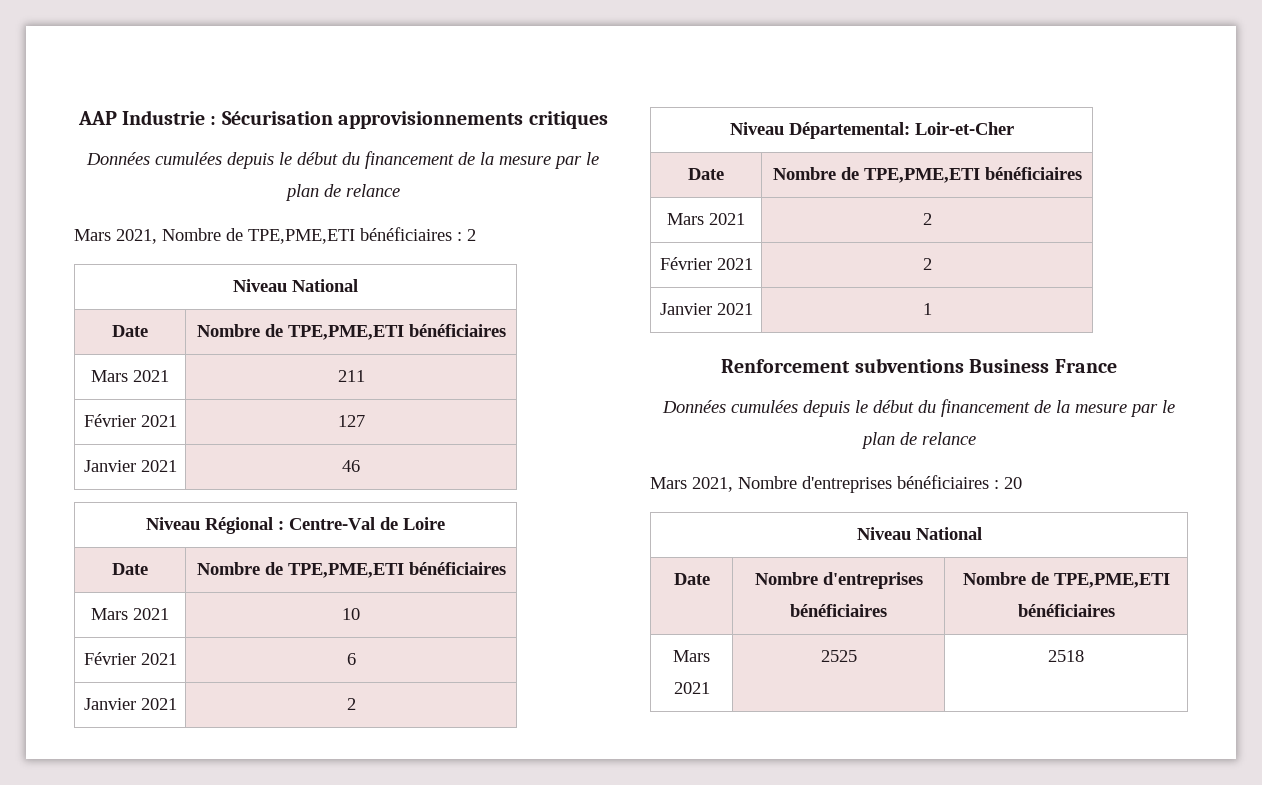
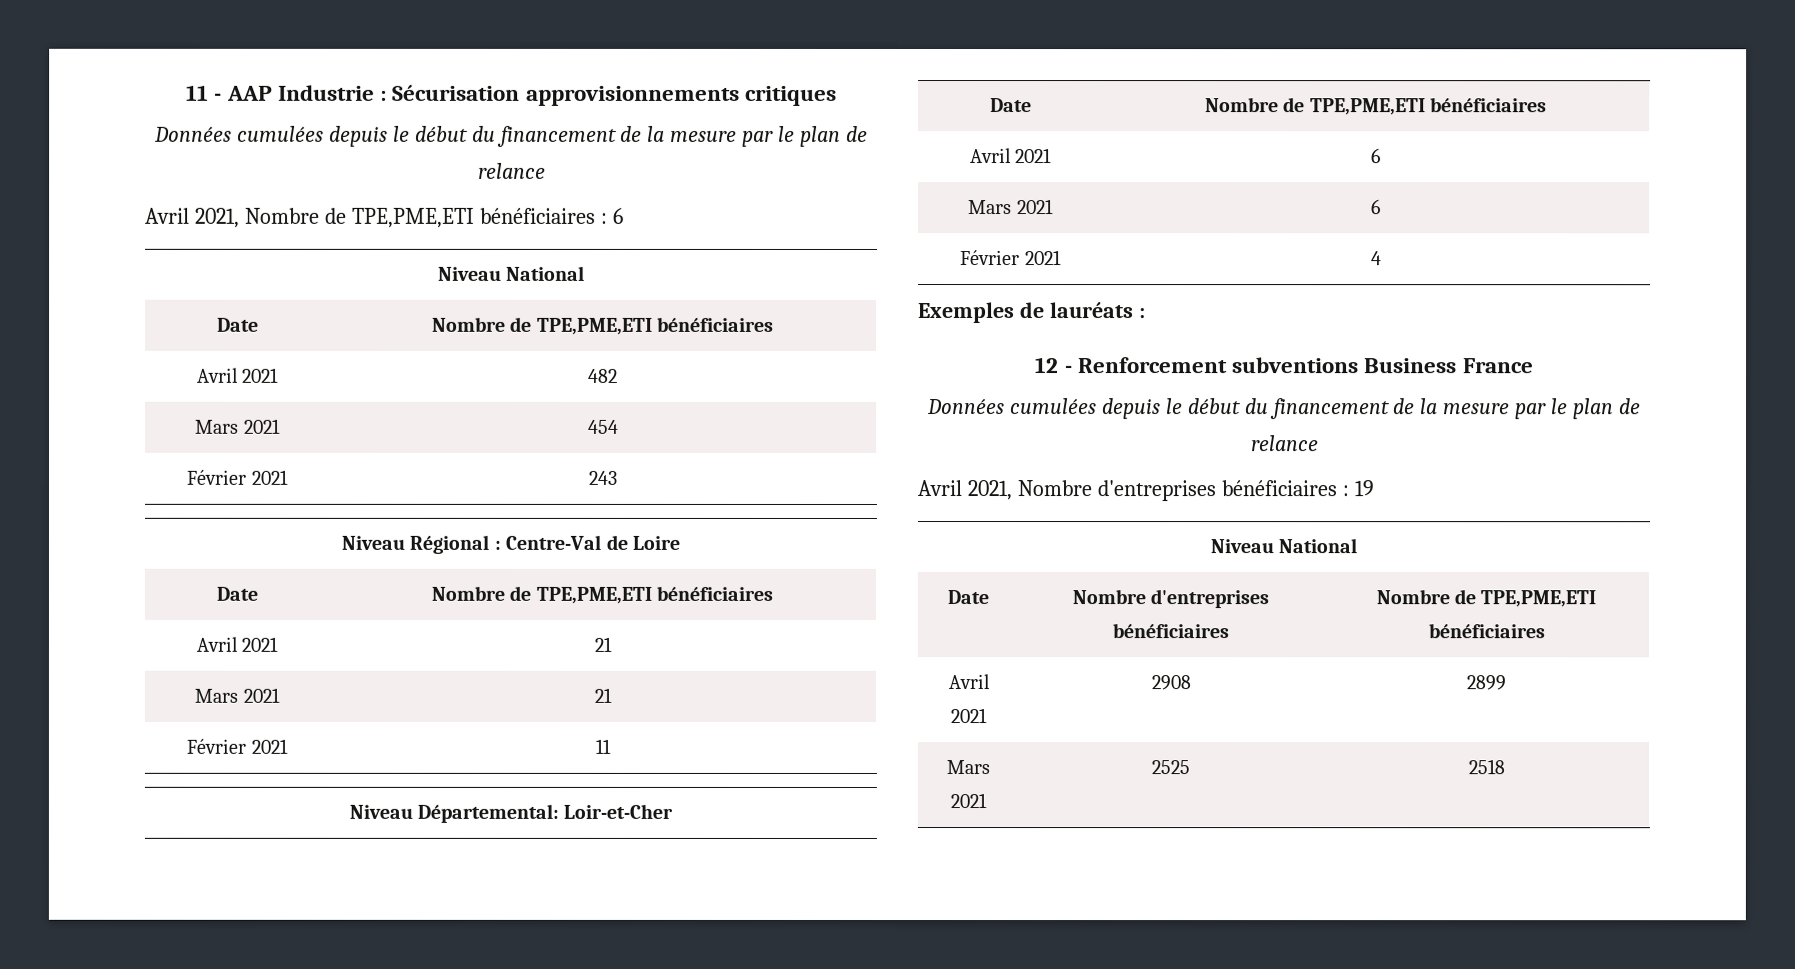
- AAP Industrie : Sécurisation approvisionnements critiques
+ 11 - AAP Industrie : Sécurisation approvisionnements critiques
- Mars 2021, Nombre de TPE,PME,ETI bénéficiaires : 2
+ Avril 2021, Nombre de TPE,PME,ETI bénéficiaires : 6
- Mars 2021 | 211
- Février 2021 | 127
- Janvier 2021 | 46
+ Avril 2021 | 482
+ Mars 2021 | 454
+ Février 2021 | 243
- Mars 2021 | 10
- Février 2021 | 6
- Janvier 2021 | 2
+ Avril 2021 | 21
+ Mars 2021 | 21
+ Février 2021 | 11
- Mars 2021 | 2
- Février 2021 | 2
- Janvier 2021 | 1
- Renforcement subventions Business France
+ Avril 2021 | 6
+ Mars 2021 | 6
+ Février 2021 | 4
+ Exemples de lauréats :
+ 12 - Renforcement subventions Business France
- Mars 2021, Nombre d'entreprises bénéficiaires : 20
+ Avril 2021, Nombre d'entreprises bénéficiaires : 19
+ Avril 2021 | 2908 | 2899

